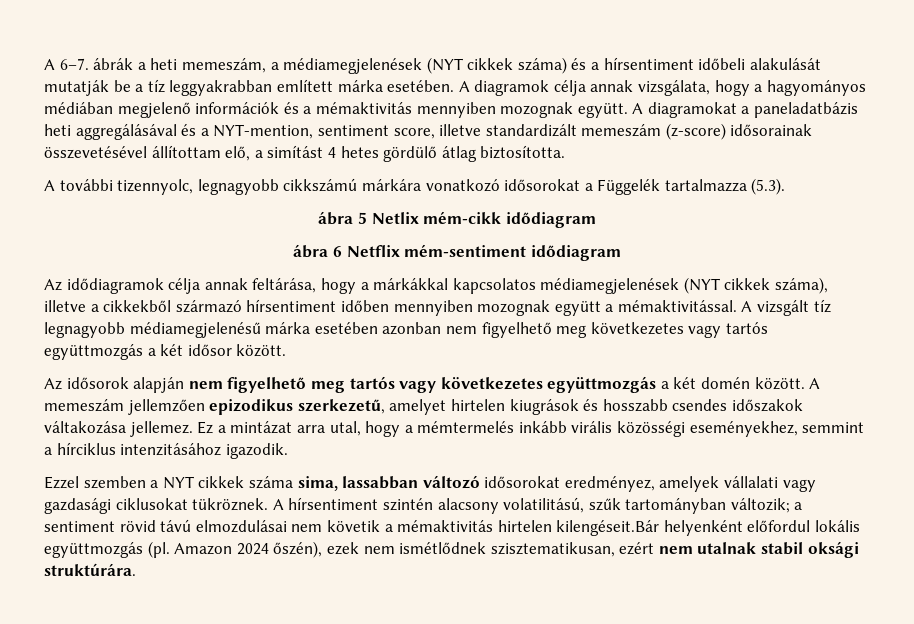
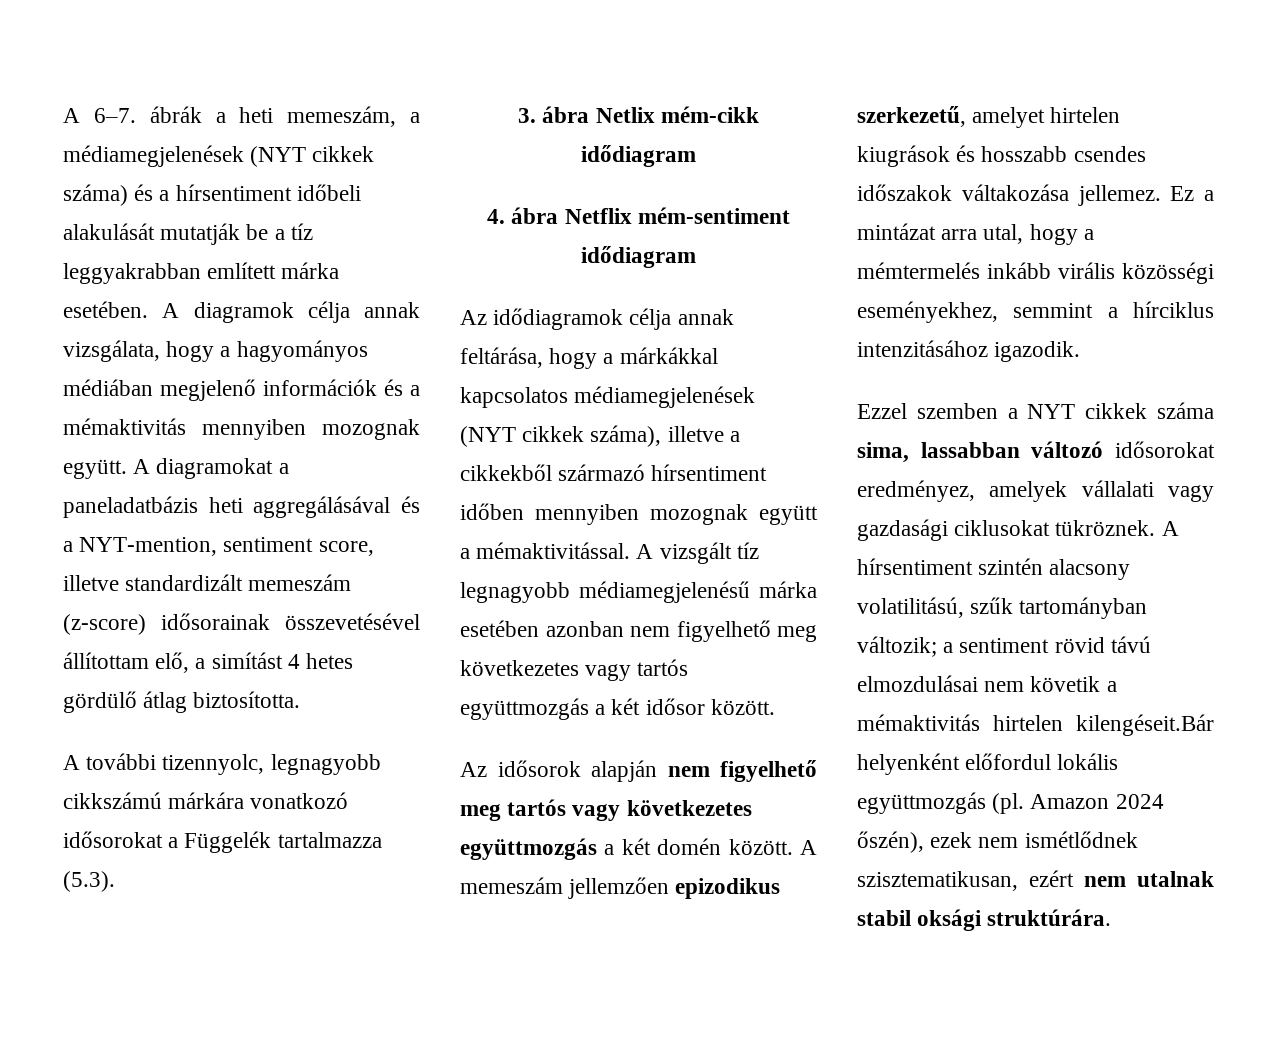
- ábra 5 Netlix mém-cikk idődiagram
+ 3. ábra Netlix mém-cikk idődiagram
- ábra 6 Netflix mém-sentiment idődiagram
+ 4. ábra Netflix mém-sentiment idődiagram

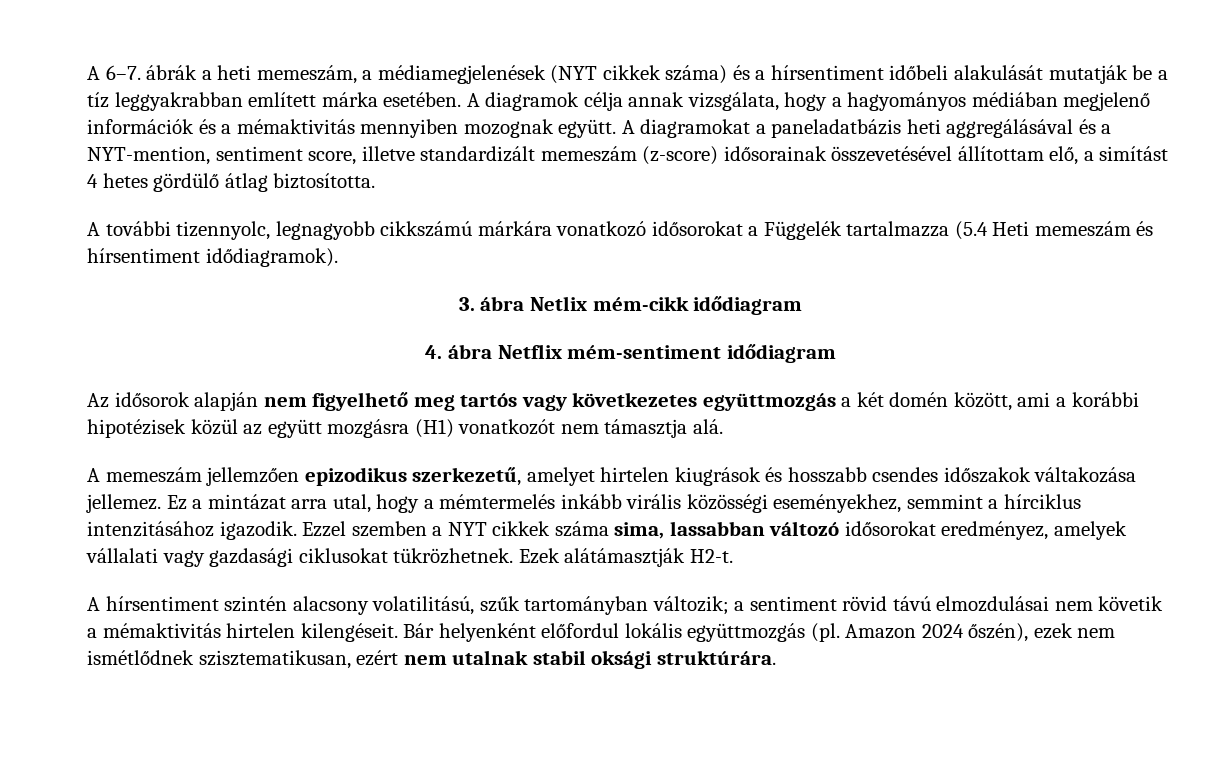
- A további tizennyolc, legnagyobb cikkszámú márkára vonatkozó idősorokat a Függelék tartalmazza (5.3).
+ A további tizennyolc, legnagyobb cikkszámú márkára vonatkozó idősorokat a Függelék tartalmazza (5.4 Heti memeszám és hírsentiment idődiagramok).
- Az idődiagramok célja annak feltárása, hogy a márkákkal kapcsolatos médiamegjelenések (NYT cikkek száma), illetve a cikkekből származó hírsentiment időben mennyiben mozognak együtt a mémaktivitással. A vizsgált tíz legnagyobb médiamegjelenésű márka esetében azonban nem figyelhető meg következetes vagy tartós együttmozgás a két idősor között.
- Az idősorok alapján nem figyelhető meg tartós vagy következetes együttmozgás a két domén között. A memeszám jellemzően epizodikus szerkezetű, amelyet hirtelen kiugrások és hosszabb csendes időszakok váltakozása jellemez.
+ Az idősorok alapján nem figyelhető meg tartós vagy következetes együttmozgás a két domén között, ami a korábbi hipotézisek közül az együtt mozgásra (H1) vonatkozót nem támasztja alá.
+ A memeszám jellemzően epizodikus szerkezetű, amelyet hirtelen kiugrások és hosszabb csendes időszakok váltakozása jellemez.
- Ez a mintázat arra utal, hogy a mémtermelés inkább virális közösségi eseményekhez, semmint a hírciklus intenzitásához igazodik.
- Ezzel szemben a NYT cikkek száma sima, lassabban változó idősorokat eredményez, amelyek vállalati vagy gazdasági ciklusokat tükröznek. A hírsentiment szintén alacsony volatilitású, szűk tartományban változik; a sentiment rövid távú elmozdulásai nem követik a mémaktivitás hirtelen kilengéseit.Bár helyenként előfordul lokális együttmozgás (pl.
+ Ez a mintázat arra utal, hogy a mémtermelés inkább virális közösségi eseményekhez, semmint a hírciklus intenzitásához igazodik. Ezzel szemben a NYT cikkek száma sima, lassabban változó idősorokat eredményez, amelyek vállalati vagy gazdasági ciklusokat tükrözhetnek. Ezek alátámasztják H2-t.
+ A hírsentiment szintén alacsony volatilitású, szűk tartományban változik; a sentiment rövid távú elmozdulásai nem követik a mémaktivitás hirtelen kilengéseit. Bár helyenként előfordul lokális együttmozgás (pl.

